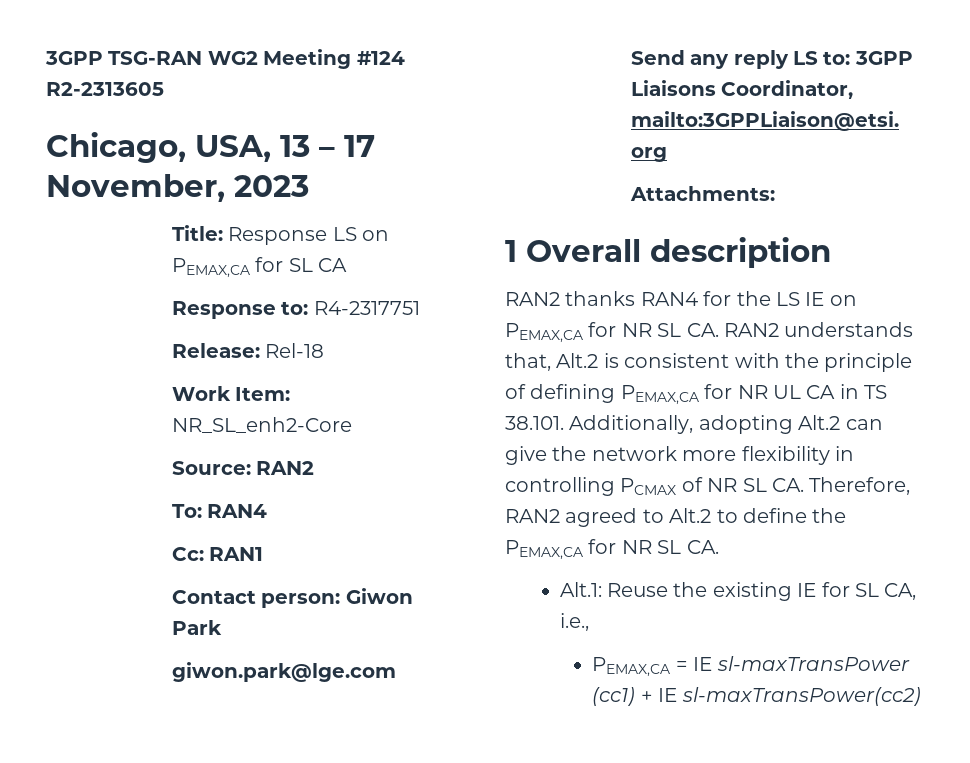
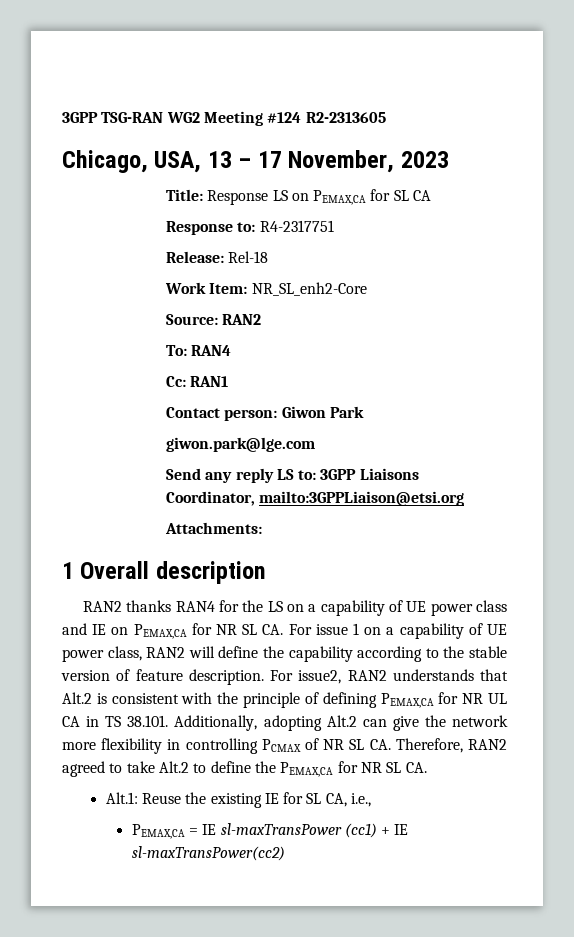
- RAN2 thanks RAN4 for the LS IE on PEMAX,CA for NR SL CA. RAN2 understands that, Alt.2 is consistent with the principle of defining PEMAX,CA for NR UL CA in TS 38.101. Additionally, adopting Alt.2 can give the network more flexibility in controlling PCMAX of NR SL CA. Therefore, RAN2 agreed to Alt.2 to define the PEMAX,CA for NR SL CA.
+ RAN2 thanks RAN4 for the LS on a capability of UE power class and IE on PEMAX,CA for NR SL CA. For issue 1 on a capability of UE power class, RAN2 will define the capability according to the stable version of feature description. For issue2, RAN2 understands that Alt.2 is consistent with the principle of defining PEMAX,CA for NR UL CA in TS 38.101. Additionally, adopting Alt.2 can give the network more flexibility in controlling PCMAX of NR SL CA. Therefore, RAN2 agreed to take Alt.2 to define the PEMAX,CA for NR SL CA.

